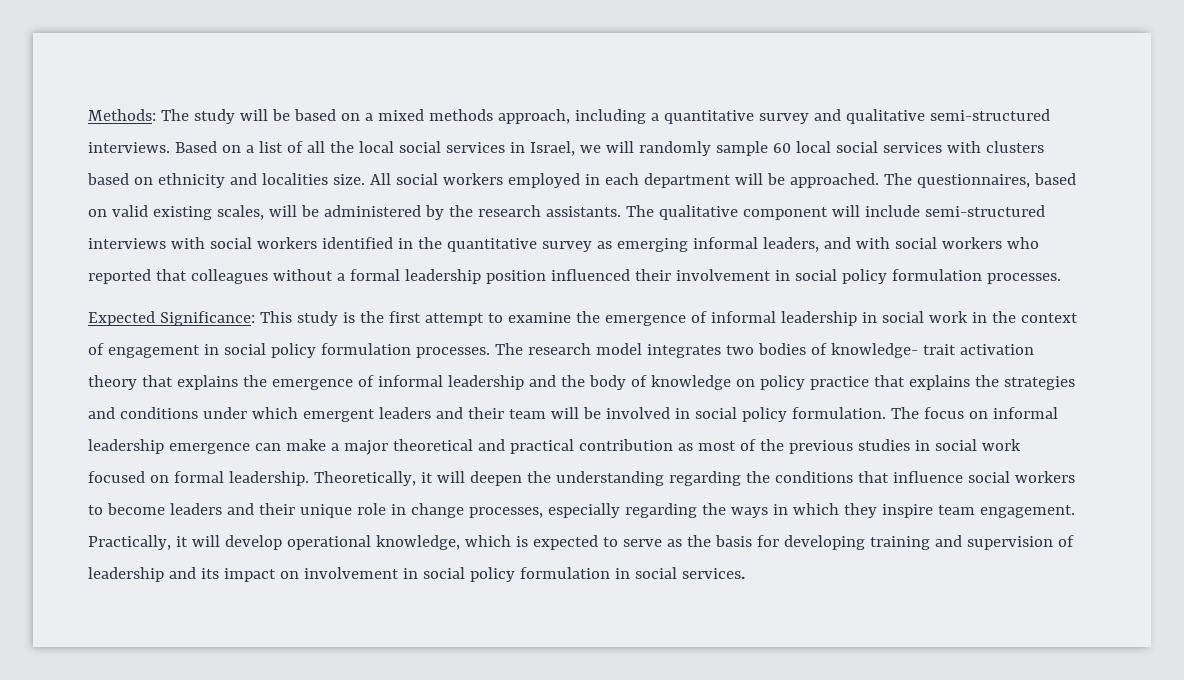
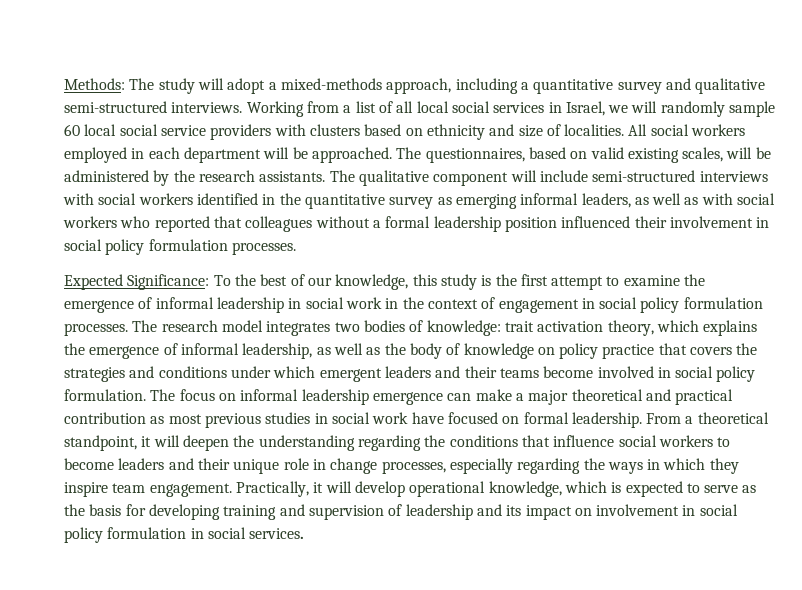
- Methods: The study will be based on a mixed methods approach, including a quantitative survey and qualitative semi-structured interviews.
+ Methods: The study will adopt a mixed-methods approach, including a quantitative survey and qualitative semi-structured interviews.
- Based on a list of all the local social services in Israel, we will randomly sample 60 local social services with clusters based on ethnicity and localities size.
+ Working from a list of all local social services in Israel, we will randomly sample 60 local social service providers with clusters based on ethnicity and size of localities.
- The qualitative component will include semi-structured interviews with social workers identified in the quantitative survey as emerging informal leaders, and with social workers who reported that colleagues without a formal leadership position influenced their involvement in social policy formulation processes.
+ The qualitative component will include semi-structured interviews with social workers identified in the quantitative survey as emerging informal leaders, as well as with social workers who reported that colleagues without a formal leadership position influenced their involvement in social policy formulation processes.
- Expected Significance: This study is the first attempt to examine the emergence of informal leadership in social work in the context of engagement in social policy formulation processes.
+ Expected Significance: To the best of our knowledge, this study is the first attempt to examine the emergence of informal leadership in social work in the context of engagement in social policy formulation processes.
- The research model integrates two bodies of knowledge- trait activation theory that explains the emergence of informal leadership and the body of knowledge on policy practice that explains the strategies and conditions under which emergent leaders and their team will be involved in social policy formulation.
+ The research model integrates two bodies of knowledge: trait activation theory, which explains the emergence of informal leadership, as well as the body of knowledge on policy practice that covers the strategies and conditions under which emergent leaders and their teams become involved in social policy formulation.
- The focus on informal leadership emergence can make a major theoretical and practical contribution as most of the previous studies in social work focused on formal leadership.
+ The focus on informal leadership emergence can make a major theoretical and practical contribution as most previous studies in social work have focused on formal leadership.
- Theoretically, it will deepen the understanding regarding the conditions that influence social workers to become leaders and their unique role in change processes, especially regarding the ways in which they inspire team engagement.
+ From a theoretical standpoint, it will deepen the understanding regarding the conditions that influence social workers to become leaders and their unique role in change processes, especially regarding the ways in which they inspire team engagement.

